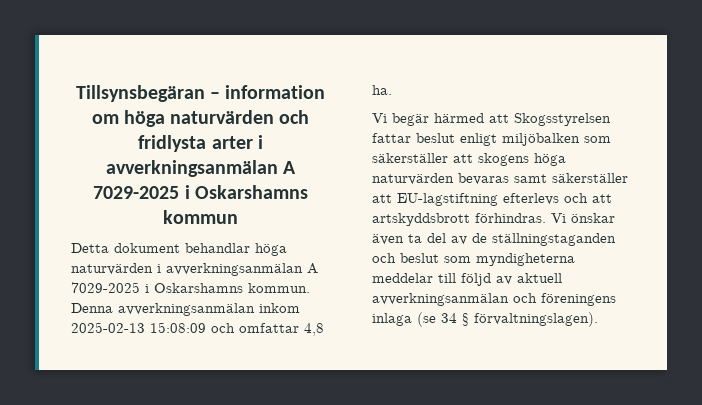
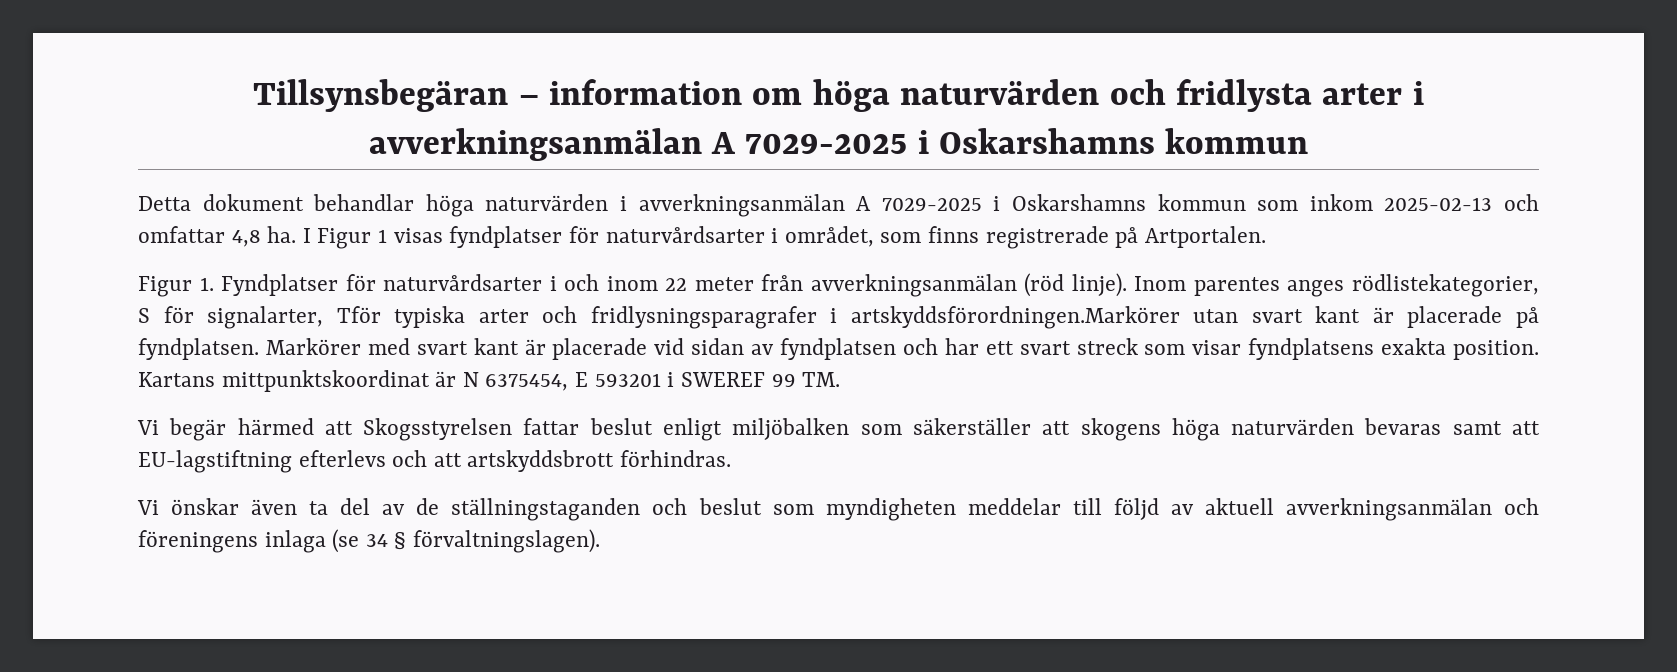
- Detta dokument behandlar höga naturvärden i avverkningsanmälan A 7029-2025 i Oskarshamns kommun. Denna avverkningsanmälan inkom 2025-02-13 15:08:09 och omfattar 4,8 ha.
+ Detta dokument behandlar höga naturvärden i avverkningsanmälan A 7029-2025 i Oskarshamns kommun som inkom 2025-02-13 och omfattar 4,8 ha. I Figur 1 visas fyndplatser för naturvårdsarter i området, som finns registrerade på Artportalen.
+ Figur 1. Fyndplatser för naturvårdsarter i och inom 22 meter från avverkningsanmälan (röd linje). Inom parentes anges rödlistekategorier, S för signalarter, Tför typiska arter och fridlysningsparagrafer i artskyddsförordningen.Markörer utan svart kant är placerade på fyndplatsen. Markörer med svart kant är placerade vid sidan av fyndplatsen och har ett svart streck som visar fyndplatsens exakta position. Kartans mittpunktskoordinat är N 6375454, E 593201 i SWEREF 99 TM.
- Vi begär härmed att Skogsstyrelsen fattar beslut enligt miljöbalken som säkerställer att skogens höga naturvärden bevaras samt säkerställer att EU-lagstiftning efterlevs och att artskyddsbrott förhindras. Vi önskar även ta del av de ställningstaganden och beslut som myndigheterna meddelar till följd av aktuell avverkningsanmälan och föreningens inlaga (se 34 § förvaltningslagen).
+ Vi begär härmed att Skogsstyrelsen fattar beslut enligt miljöbalken som säkerställer att skogens höga naturvärden bevaras samt att EU-lagstiftning efterlevs och att artskyddsbrott förhindras.
+ Vi önskar även ta del av de ställningstaganden och beslut som myndigheten meddelar till följd av aktuell avverkningsanmälan och föreningens inlaga (se 34 § förvaltningslagen).

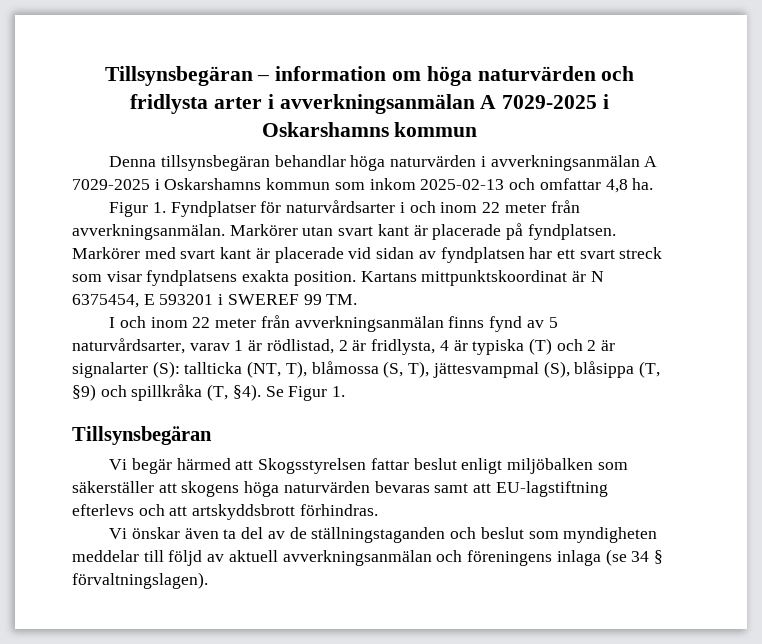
- Detta dokument behandlar höga naturvärden i avverkningsanmälan A 7029-2025 i Oskarshamns kommun som inkom 2025-02-13 och omfattar 4,8 ha. I Figur 1 visas fyndplatser för naturvårdsarter i området, som finns registrerade på Artportalen.
+ Denna tillsynsbegäran behandlar höga naturvärden i avverkningsanmälan A 7029-2025 i Oskarshamns kommun som inkom 2025-02-13 och omfattar 4,8 ha.
- Figur 1. Fyndplatser för naturvårdsarter i och inom 22 meter från avverkningsanmälan (röd linje). Inom parentes anges rödlistekategorier, S för signalarter, Tför typiska arter och fridlysningsparagrafer i artskyddsförordningen.Markörer utan svart kant är placerade på fyndplatsen.
+ Figur 1. Fyndplatser för naturvårdsarter i och inom 22 meter från avverkningsanmälan. Markörer utan svart kant är placerade på fyndplatsen.
- Markörer med svart kant är placerade vid sidan av fyndplatsen och har ett svart streck som visar fyndplatsens exakta position.
+ Markörer med svart kant är placerade vid sidan av fyndplatsen har ett svart streck som visar fyndplatsens exakta position.
+ I och inom 22 meter från avverkningsanmälan finns fynd av 5 naturvårdsarter, varav 1 är rödlistad, 2 är fridlysta, 4 är typiska (T) och 2 är signalarter (S): tallticka (NT, T), blåmossa (S, T), jättesvampmal (S), blåsippa (T, §9) och spillkråka (T, §4). Se Figur 1.
+ Tillsynsbegäran

